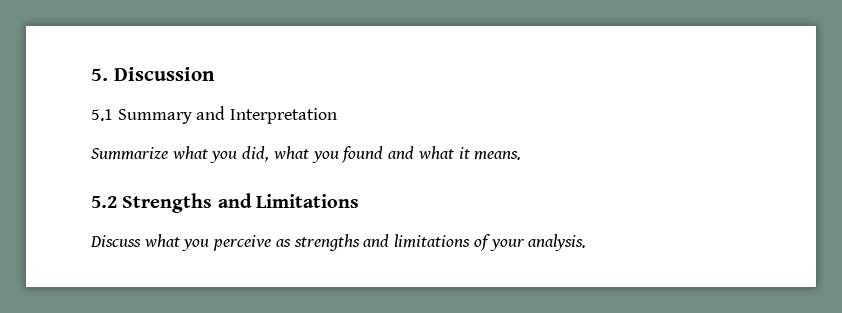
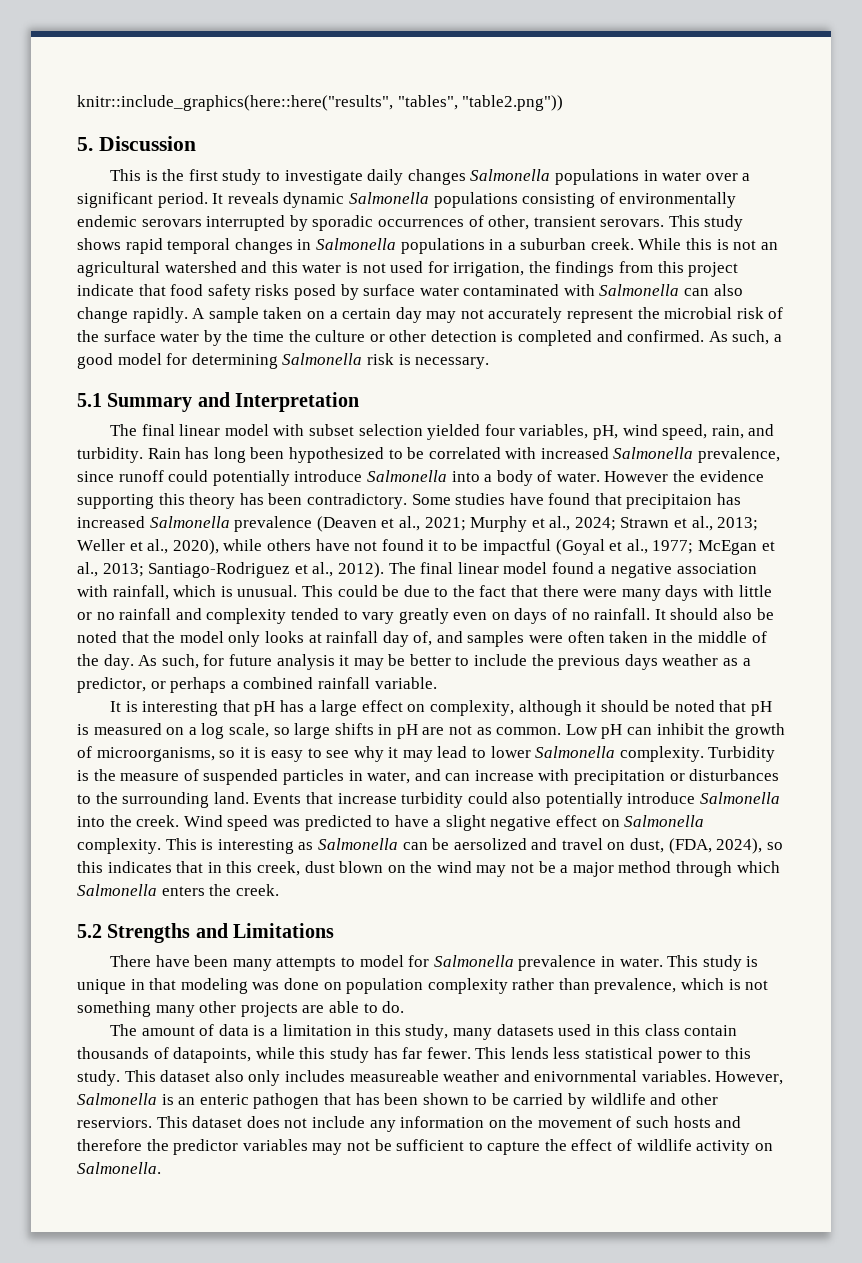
+ knitr::include_graphics(here::here("results", "tables", "table2.png"))
+ This is the first study to investigate daily changes Salmonella populations in water over a significant period. It reveals dynamic Salmonella populations consisting of environmentally endemic serovars interrupted by sporadic occurrences of other, transient serovars. This study shows rapid temporal changes in Salmonella populations in a suburban creek. While this is not an agricultural watershed and this water is not used for irrigation, the findings from this project indicate that food safety risks posed by surface water contaminated with Salmonella can also change rapidly. A sample taken on a certain day may not accurately represent the microbial risk of the surface water by the time the culture or other detection is completed and confirmed. As such, a good model for determining Salmonella risk is necessary.
  5.1 Summary and Interpretation
- Summarize what you did, what you found and what it means.
+ The final linear model with subset selection yielded four variables, pH, wind speed, rain, and turbidity. Rain has long been hypothesized to be correlated with increased Salmonella prevalence, since runoff could potentially introduce Salmonella into a body of water. However the evidence supporting this theory has been contradictory. Some studies have found that precipitaion has increased Salmonella prevalence (Deaven et al., 2021; Murphy et al., 2024; Strawn et al., 2013; Weller et al., 2020), while others have not found it to be impactful (Goyal et al., 1977; McEgan et al., 2013; Santiago-Rodriguez et al., 2012). The final linear model found a negative association with rainfall, which is unusual. This could be due to the fact that there were many days with little or no rainfall and complexity tended to vary greatly even on days of no rainfall. It should also be noted that the model only looks at rainfall day of, and samples were often taken in the middle of the day. As such, for future analysis it may be better to include the previous days weather as a predictor, or perhaps a combined rainfall variable.
+ It is interesting that pH has a large effect on complexity, although it should be noted that pH is measured on a log scale, so large shifts in pH are not as common. Low pH can inhibit the growth of microorganisms, so it is easy to see why it may lead to lower Salmonella complexity. Turbidity is the measure of suspended particles in water, and can increase with precipitation or disturbances to the surrounding land. Events that increase turbidity could also potentially introduce Salmonella into the creek. Wind speed was predicted to have a slight negative effect on Salmonella complexity. This is interesting as Salmonella can be aersolized and travel on dust, (FDA, 2024), so this indicates that in this creek, dust blown on the wind may not be a major method through which Salmonella enters the creek.
  5.2 Strengths and Limitations
- Discuss what you perceive as strengths and limitations of your analysis.
+ There have been many attempts to model for Salmonella prevalence in water. This study is unique in that modeling was done on population complexity rather than prevalence, which is not something many other projects are able to do.
+ The amount of data is a limitation in this study, many datasets used in this class contain thousands of datapoints, while this study has far fewer. This lends less statistical power to this study. This dataset also only includes measureable weather and enivornmental variables. However, Salmonella is an enteric pathogen that has been shown to be carried by wildlife and other reserviors. This dataset does not include any information on the movement of such hosts and therefore the predictor variables may not be sufficient to capture the effect of wildlife activity on Salmonella.

